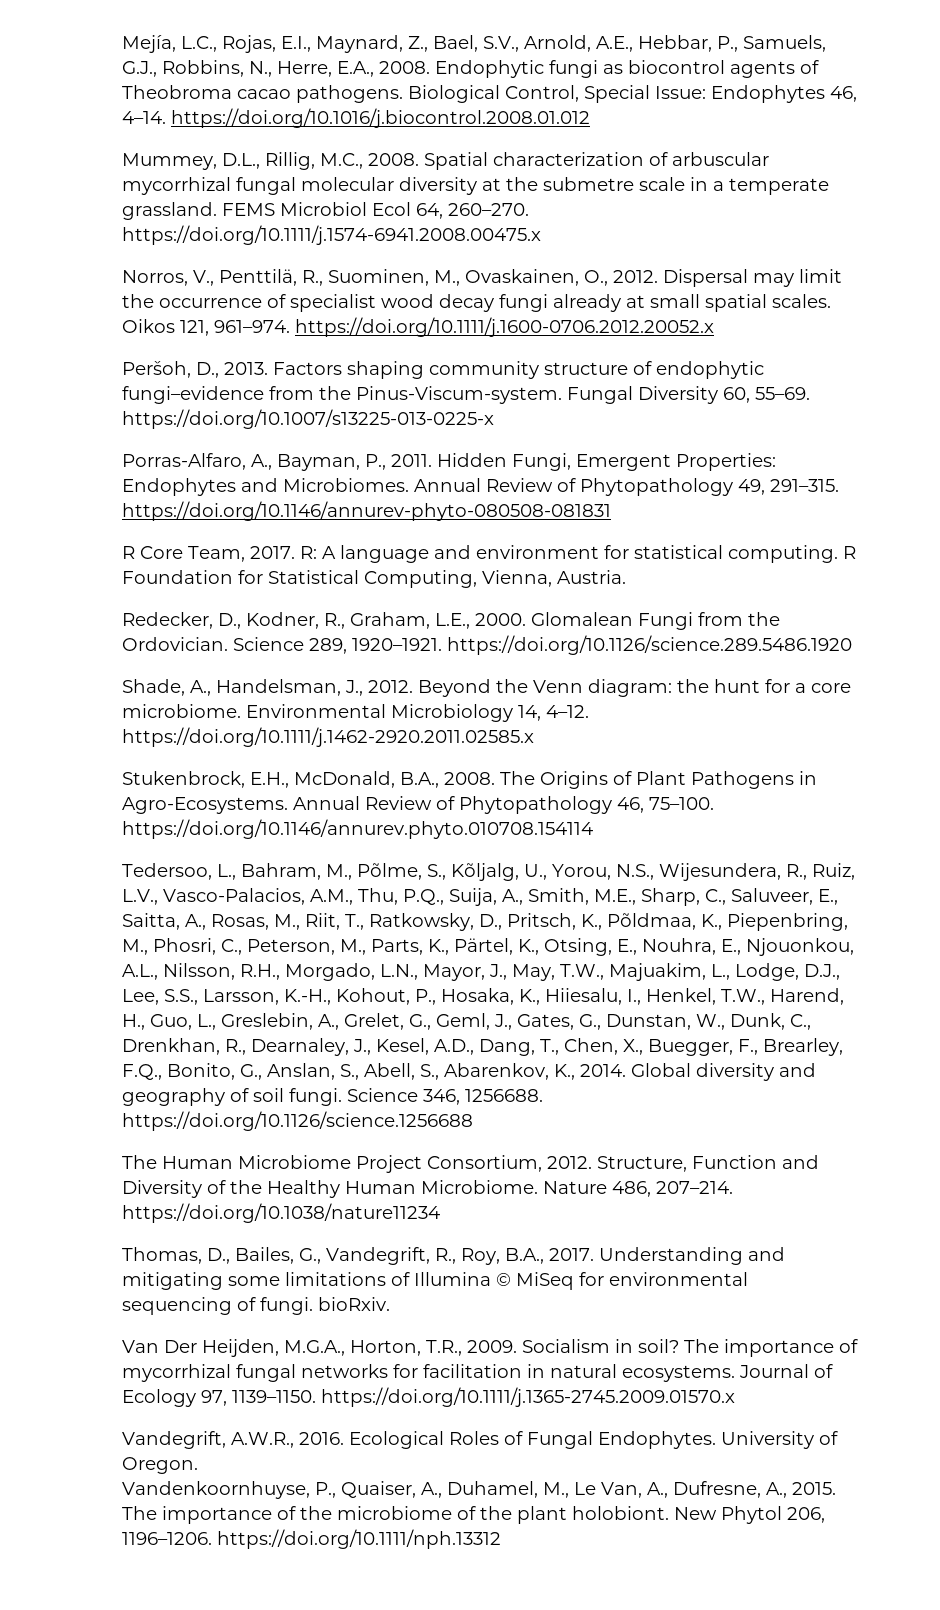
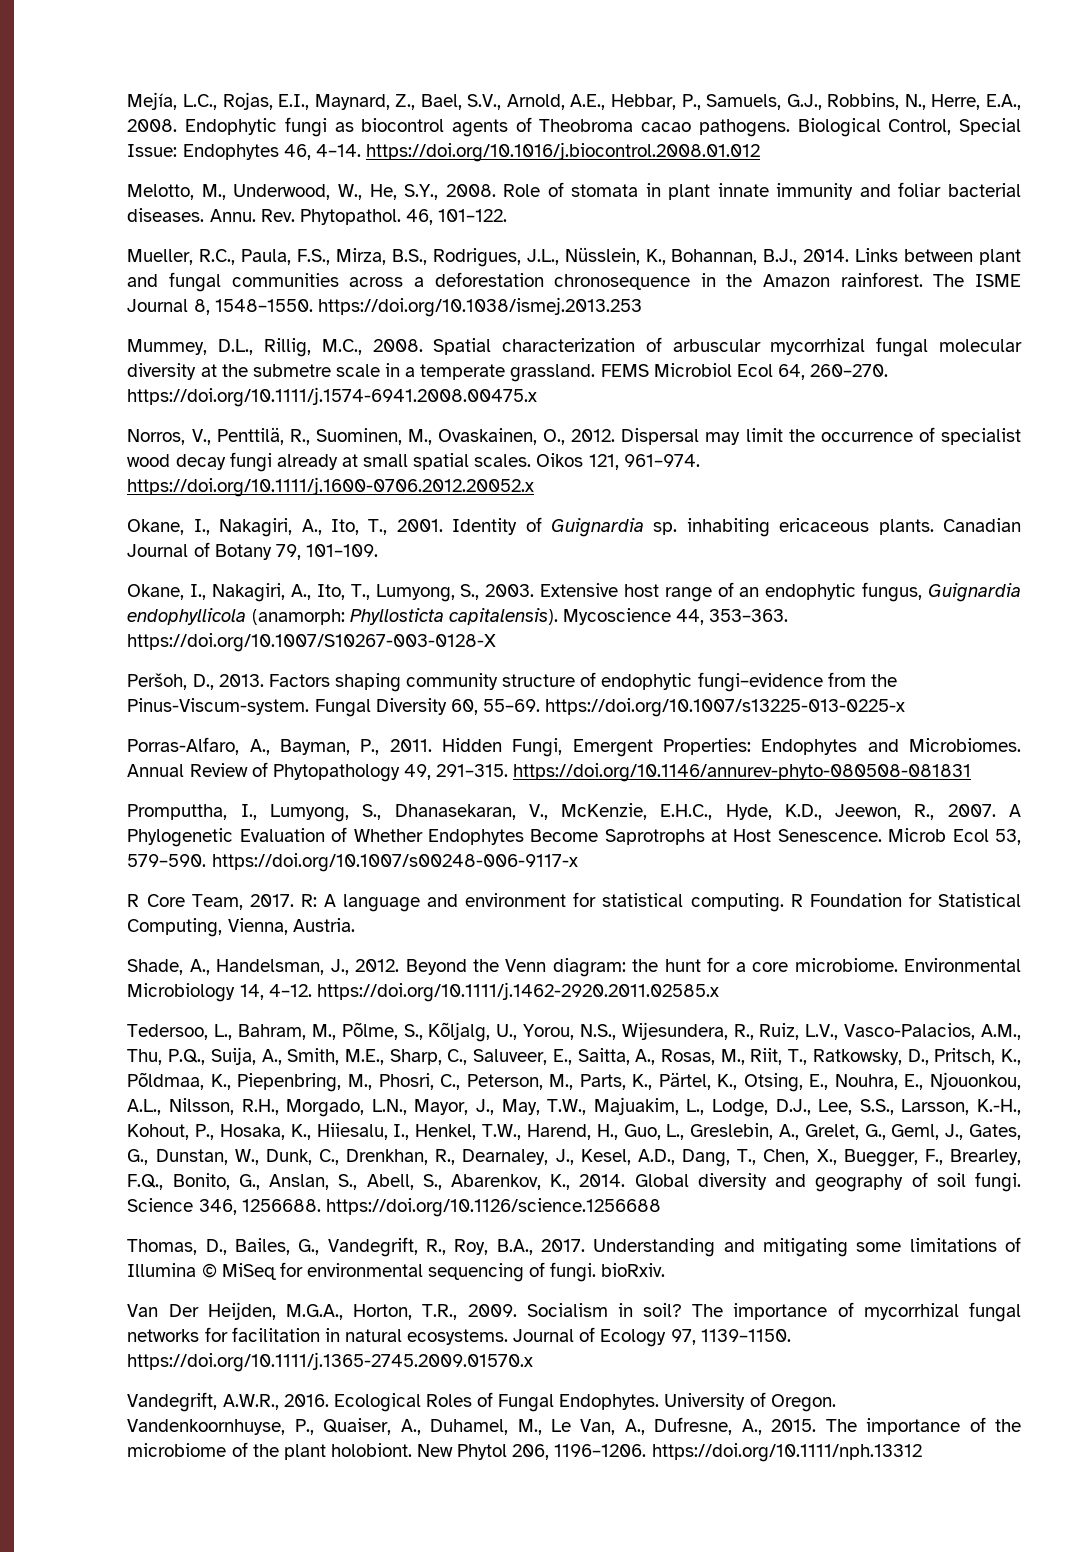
+ Melotto, M., Underwood, W., He, S.Y., 2008. Role of stomata in plant innate immunity and foliar bacterial diseases. Annu. Rev. Phytopathol. 46, 101–122.
+ Mueller, R.C., Paula, F.S., Mirza, B.S., Rodrigues, J.L., Nüsslein, K., Bohannan, B.J., 2014. Links between plant and fungal communities across a deforestation chronosequence in the Amazon rainforest. The ISME Journal 8, 1548–1550. https://doi.org/10.1038/ismej.2013.253
+ Okane, I., Nakagiri, A., Ito, T., 2001. Identity of Guignardia sp. inhabiting ericaceous plants. Canadian Journal of Botany 79, 101–109.
+ Okane, I., Nakagiri, A., Ito, T., Lumyong, S., 2003. Extensive host range of an endophytic fungus, Guignardia endophyllicola (anamorph: Phyllosticta capitalensis). Mycoscience 44, 353–363. https://doi.org/10.1007/S10267-003-0128-X
+ Promputtha, I., Lumyong, S., Dhanasekaran, V., McKenzie, E.H.C., Hyde, K.D., Jeewon, R., 2007. A Phylogenetic Evaluation of Whether Endophytes Become Saprotrophs at Host Senescence. Microb Ecol 53, 579–590. https://doi.org/10.1007/s00248-006-9117-x
- Redecker, D., Kodner, R., Graham, L.E., 2000. Glomalean Fungi from the Ordovician. Science 289, 1920–1921. https://doi.org/10.1126/science.289.5486.1920
- Stukenbrock, E.H., McDonald, B.A., 2008. The Origins of Plant Pathogens in Agro-Ecosystems. Annual Review of Phytopathology 46, 75–100. https://doi.org/10.1146/annurev.phyto.010708.154114
- The Human Microbiome Project Consortium, 2012. Structure, Function and Diversity of the Healthy Human Microbiome. Nature 486, 207–214. https://doi.org/10.1038/nature11234

